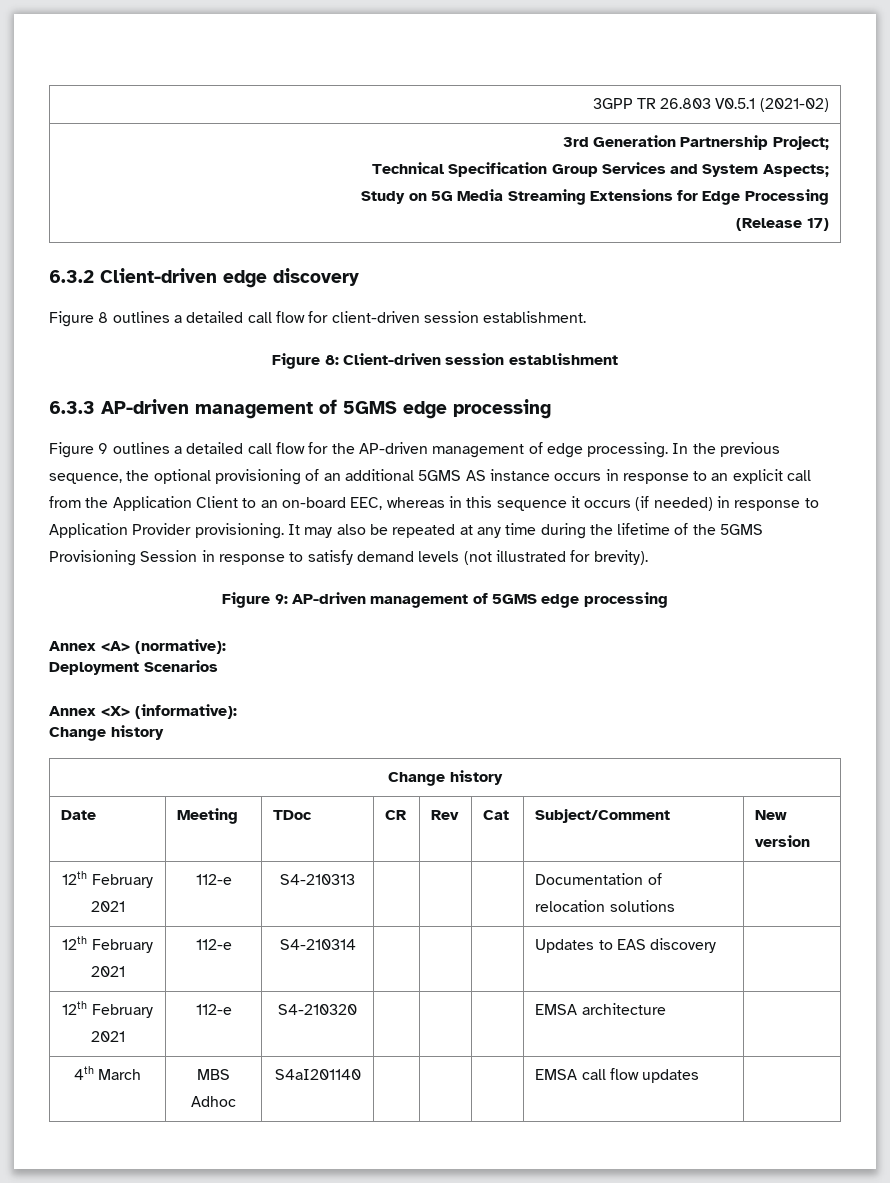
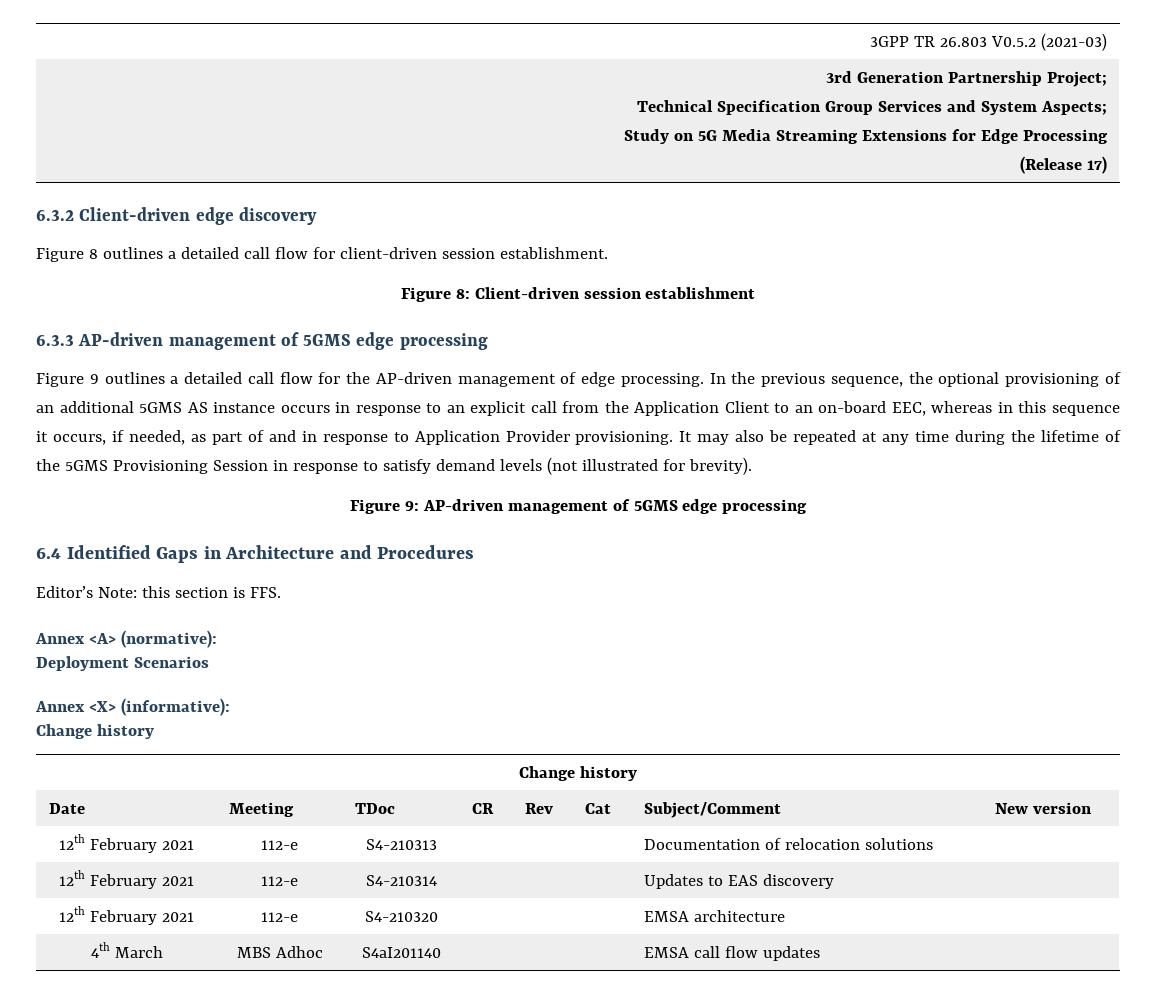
- 3GPP TR 26.803 V0.5.1 (2021-02)
+ 3GPP TR 26.803 V0.5.2 (2021-03)
- In the previous sequence, the optional provisioning of an additional 5GMS AS instance occurs in response to an explicit call from the Application Client to an on-board EEC, whereas in this sequence it occurs (if needed) in response to Application Provider provisioning.
+ In the previous sequence, the optional provisioning of an additional 5GMS AS instance occurs in response to an explicit call from the Application Client to an on-board EEC, whereas in this sequence it occurs, if needed, as part of and in response to Application Provider provisioning.
+ 6.4 Identified Gaps in Architecture and Procedures
+ Editor’s Note: this section is FFS.

